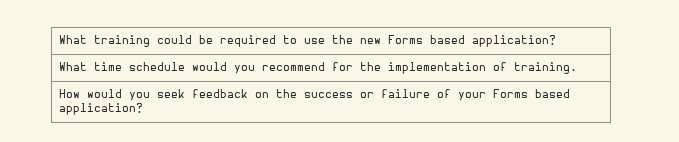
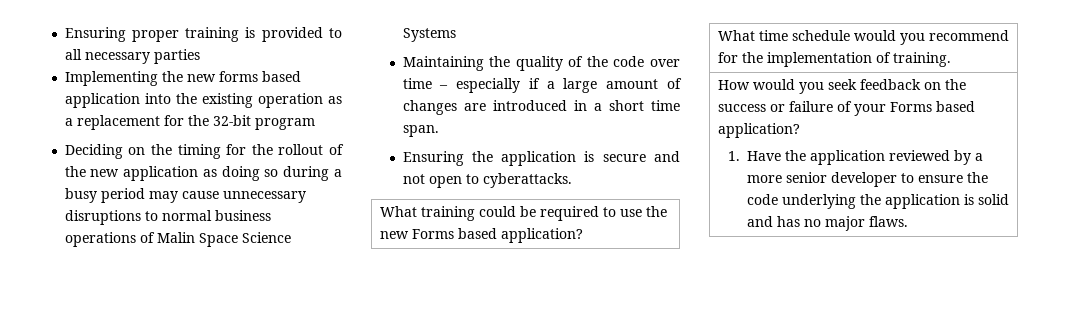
+ Ensuring proper training is provided to all necessary parties
+ Implementing the new forms based application into the existing operation as a replacement for the 32-bit program
+ Deciding on the timing for the rollout of the new application as doing so during a busy period may cause unnecessary disruptions to normal business operations of Malin Space Science Systems
+ Maintaining the quality of the code over time – especially if a large amount of changes are introduced in a short time span.
+ Ensuring the application is secure and not open to cyberattacks.
  How would you seek feedback on the success or failure of your Forms based application?
+ 1. Have the application reviewed by a more senior developer to ensure the code underlying the application is solid and has no major flaws.

